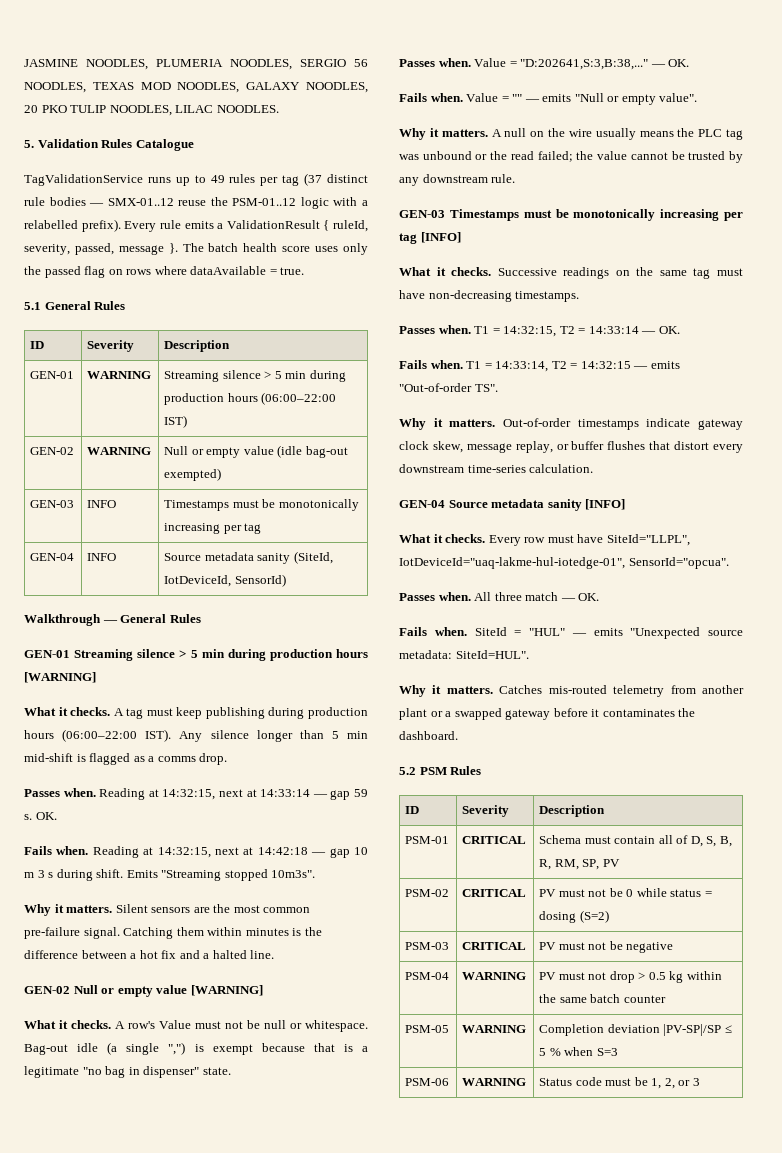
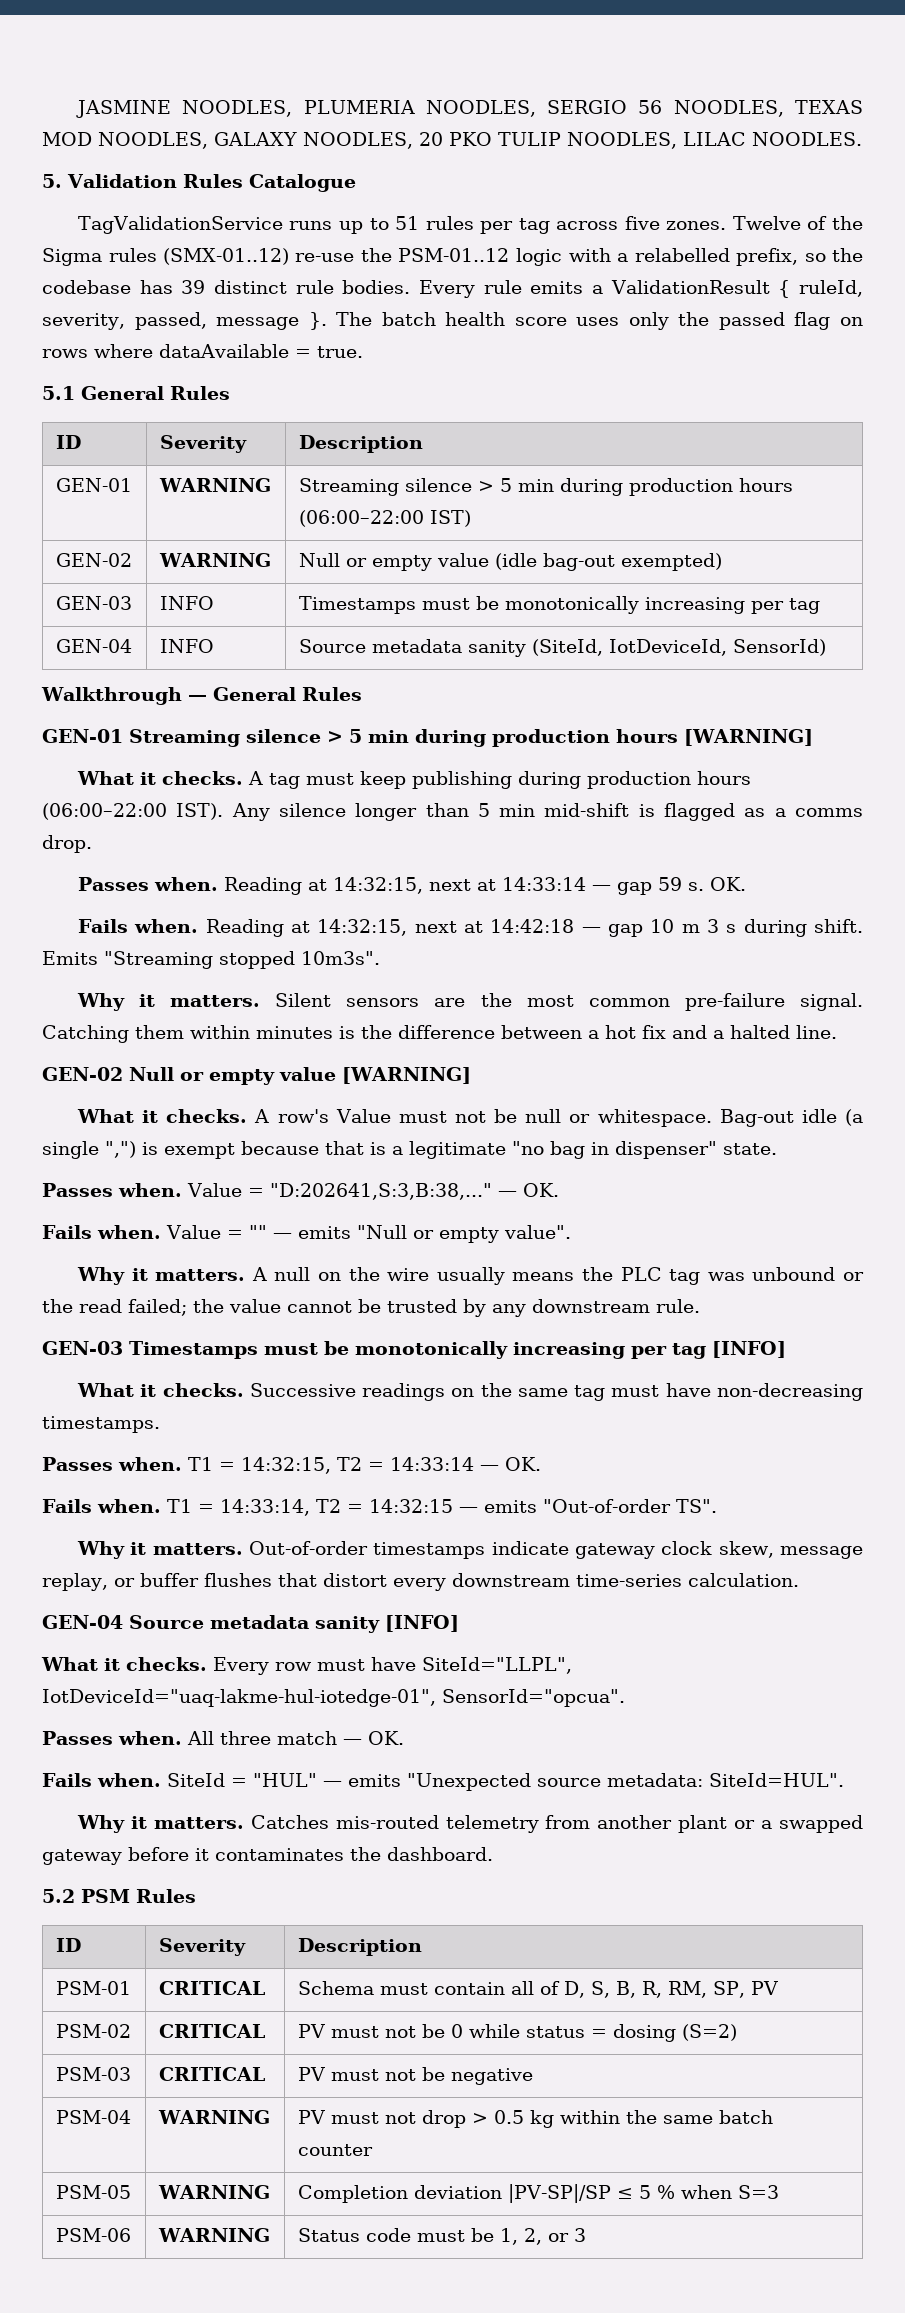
- TagValidationService runs up to 49 rules per tag (37 distinct rule bodies — SMX-01..12 reuse the PSM-01..12 logic with a relabelled prefix).
+ TagValidationService runs up to 51 rules per tag across five zones. Twelve of the Sigma rules (SMX-01..12) re-use the PSM-01..12 logic with a relabelled prefix, so the codebase has 39 distinct rule bodies.

